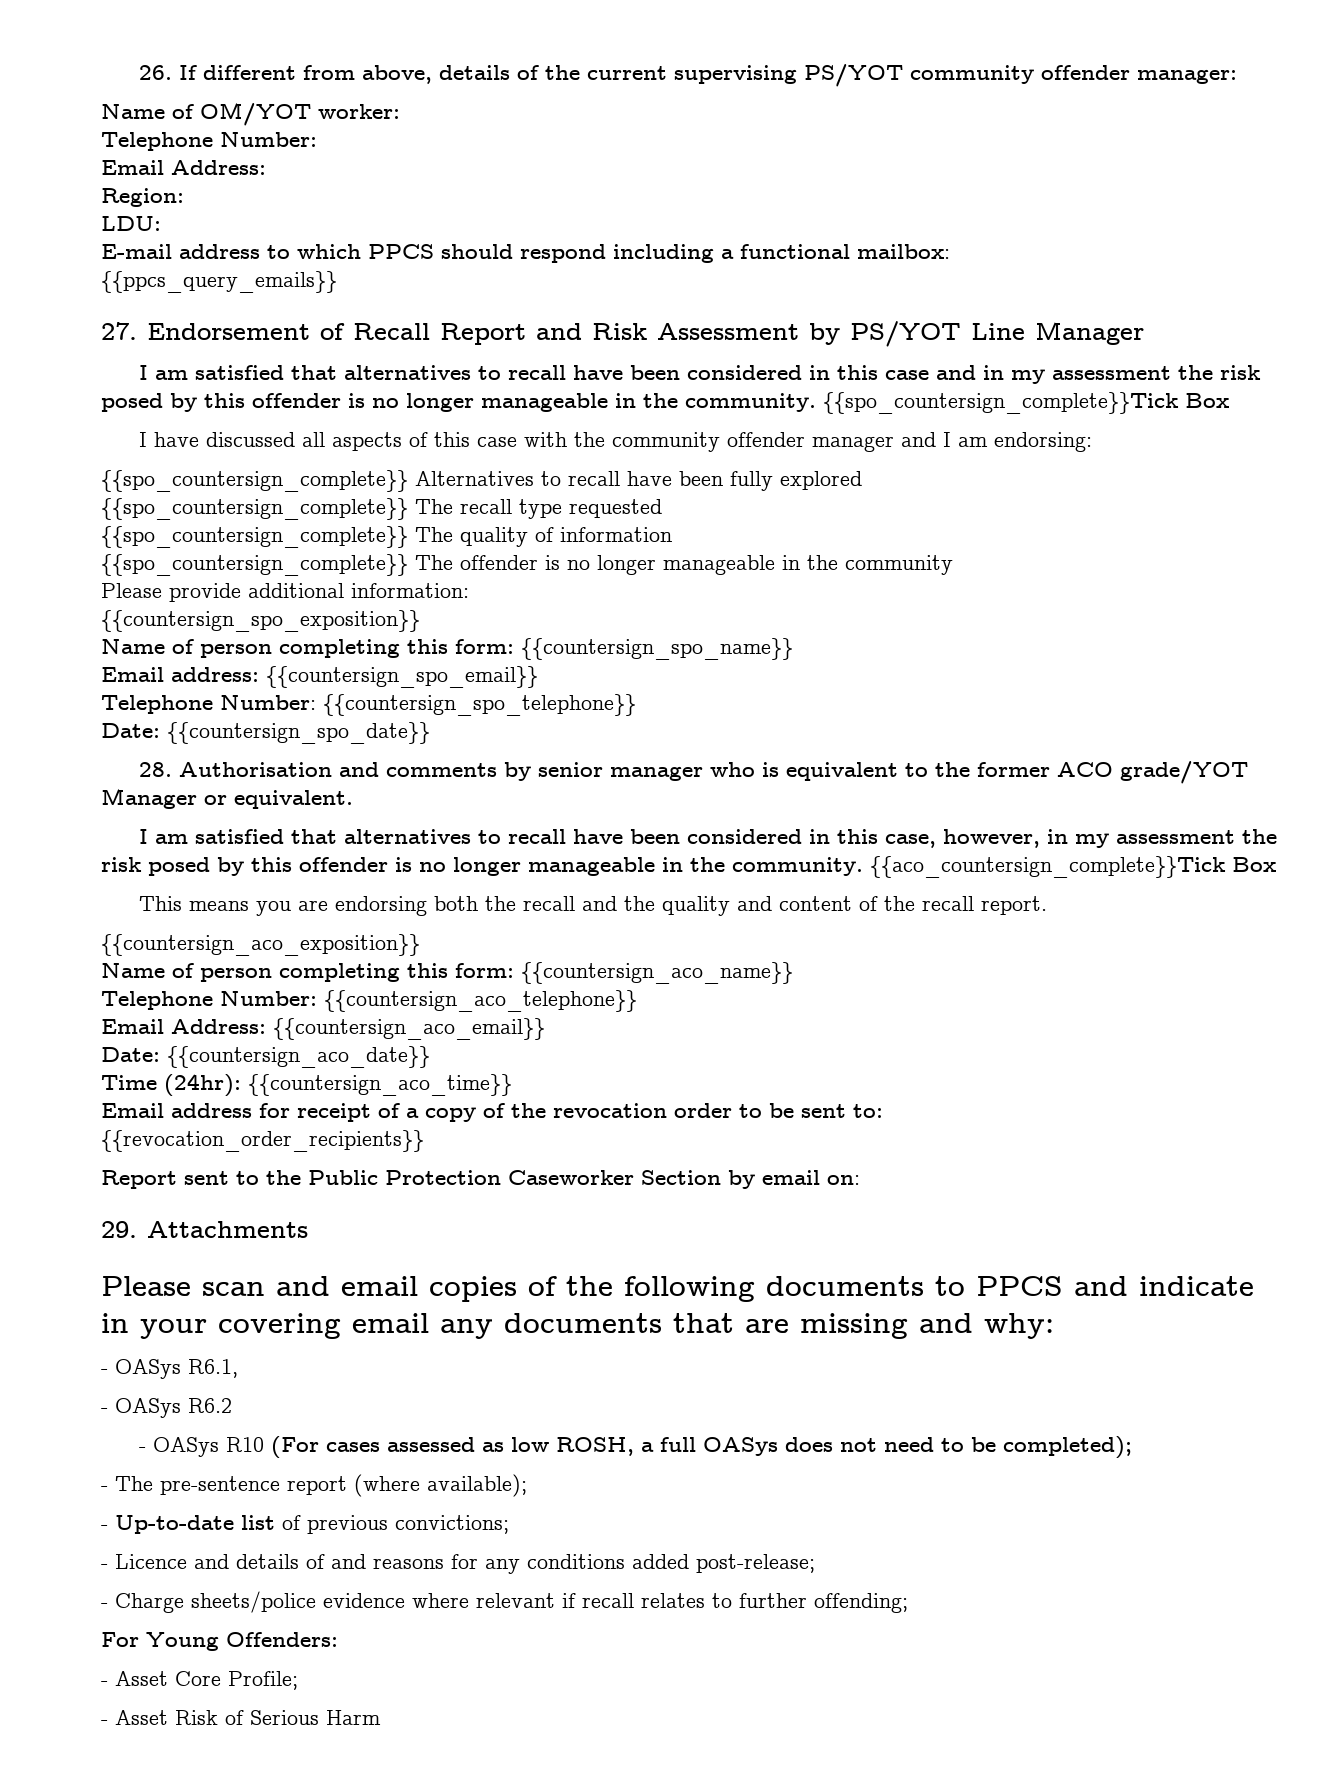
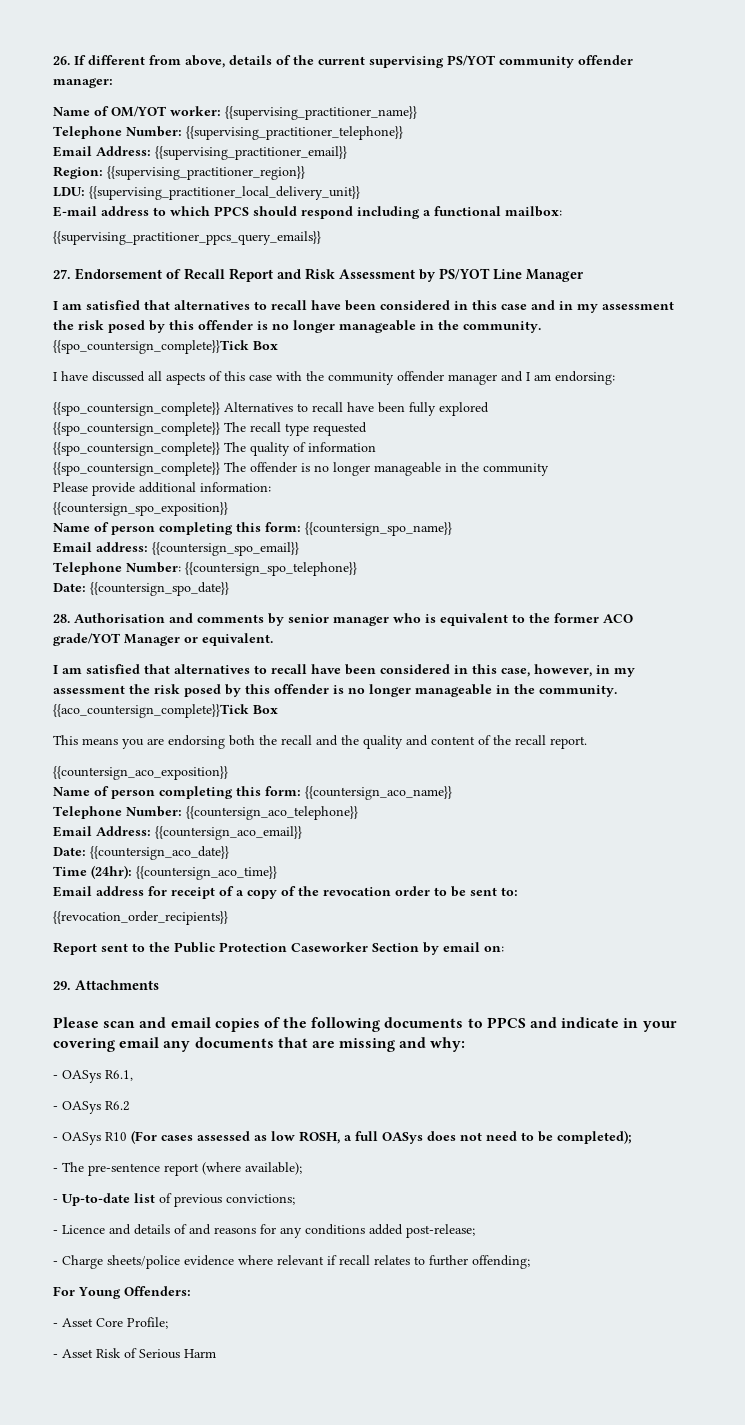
- Name of OM/YOT worker:
- Telephone Number:
- Email Address:
+ Name of OM/YOT worker: {{supervising_practitioner_name}}
+ Telephone Number: {{supervising_practitioner_telephone}}
+ Email Address: {{supervising_practitioner_email}}
- Region:
+ Region: {{supervising_practitioner_region}}
- LDU:
+ LDU: {{supervising_practitioner_local_delivery_unit}}
- {{ppcs_query_emails}}
+ {{supervising_practitioner_ppcs_query_emails}}

